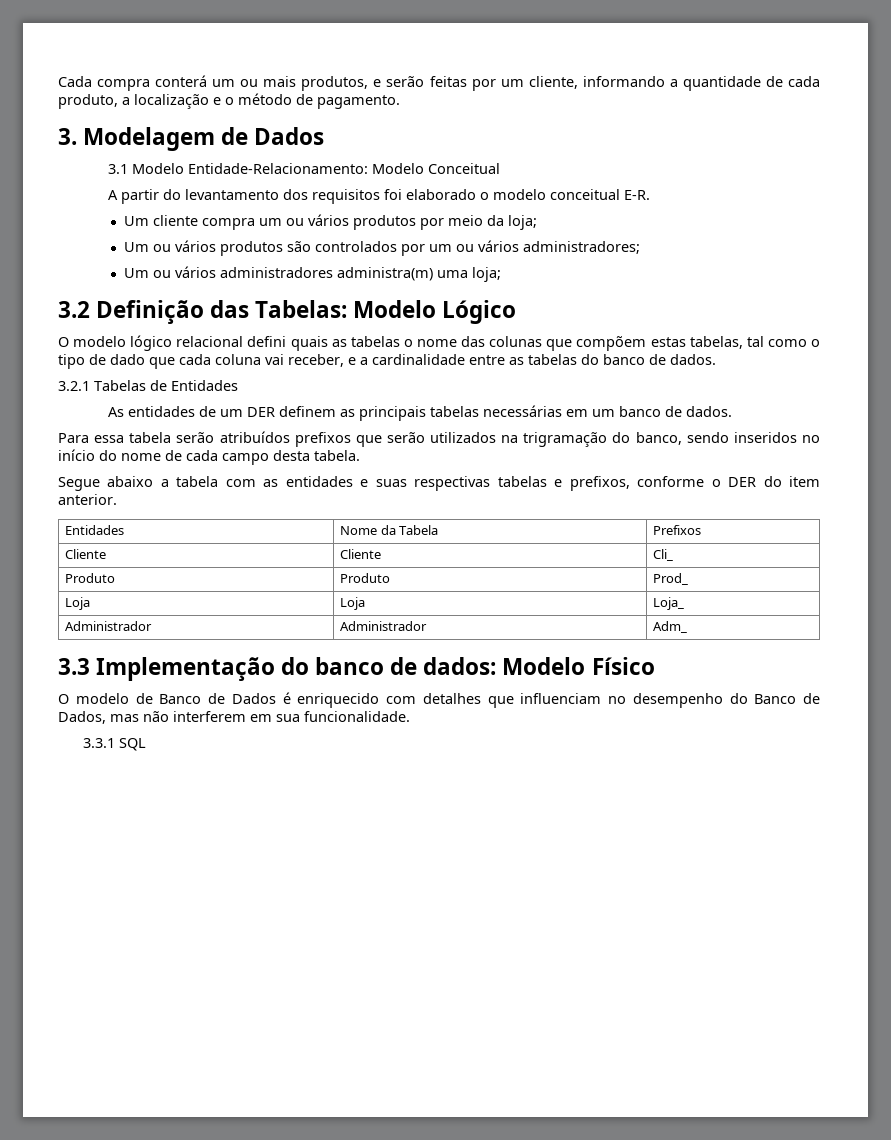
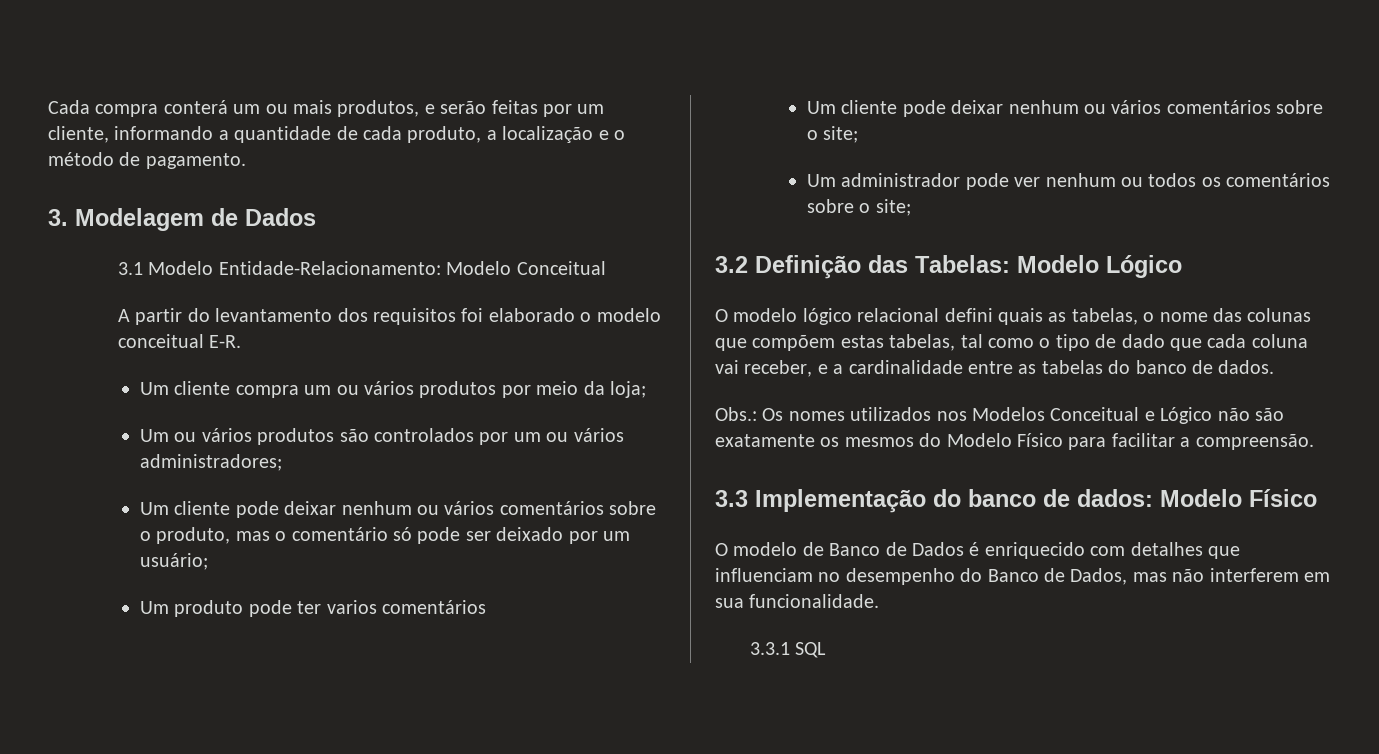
- Um ou vários administradores administra(m) uma loja;
+ Um cliente pode deixar nenhum ou vários comentários sobre o produto, mas o comentário só pode ser deixado por um usuário;
+ Um produto pode ter varios comentários
+ Um cliente pode deixar nenhum ou vários comentários sobre o site;
+ Um administrador pode ver nenhum ou todos os comentários sobre o site;
- O modelo lógico relacional defini quais as tabelas o nome das colunas que compõem estas tabelas, tal como o tipo de dado que cada coluna vai receber, e a cardinalidade entre as tabelas do banco de dados.
+ O modelo lógico relacional defini quais as tabelas, o nome das colunas que compõem estas tabelas, tal como o tipo de dado que cada coluna vai receber, e a cardinalidade entre as tabelas do banco de dados.
- 3.2.1 Tabelas de Entidades
- As entidades de um DER definem as principais tabelas necessárias em um banco de dados.
- Para essa tabela serão atribuídos prefixos que serão utilizados na trigramação do banco, sendo inseridos no início do nome de cada campo desta tabela.
- Segue abaixo a tabela com as entidades e suas respectivas tabelas e prefixos, conforme o DER do item anterior.
- Entidades | Nome da Tabela | Prefixos
- Cliente | Cliente | Cli_
- Produto | Produto | Prod_
- Loja | Loja | Loja_
- Administrador | Administrador | Adm_
+ Obs.: Os nomes utilizados nos Modelos Conceitual e Lógico não são exatamente os mesmos do Modelo Físico para facilitar a compreensão.

